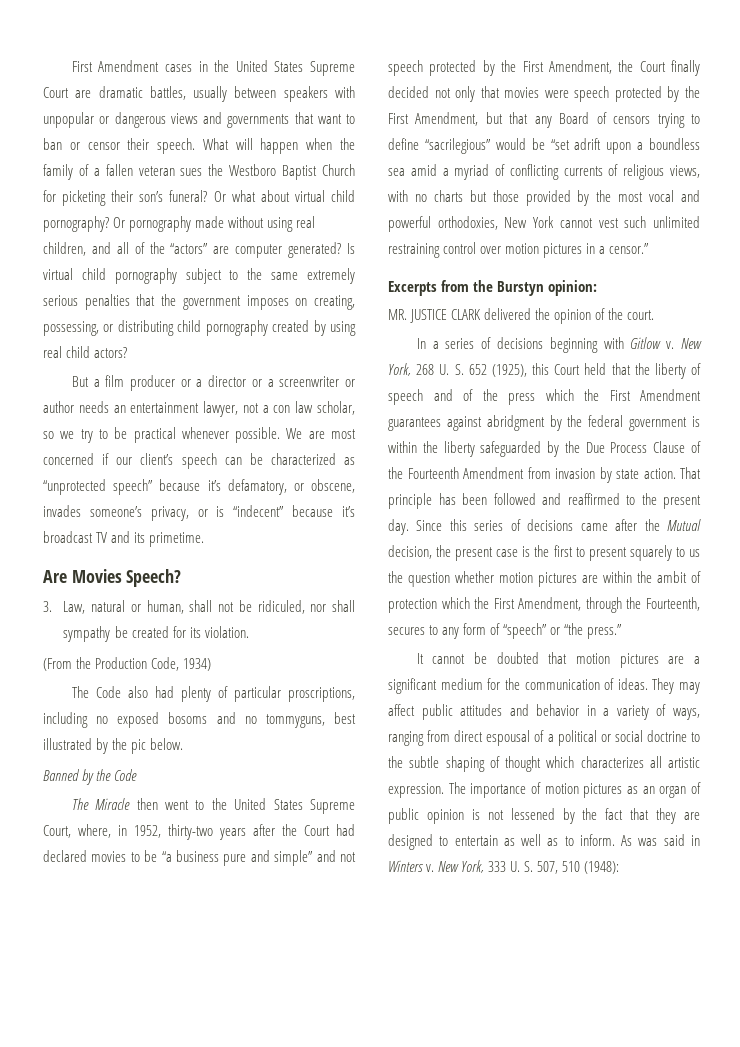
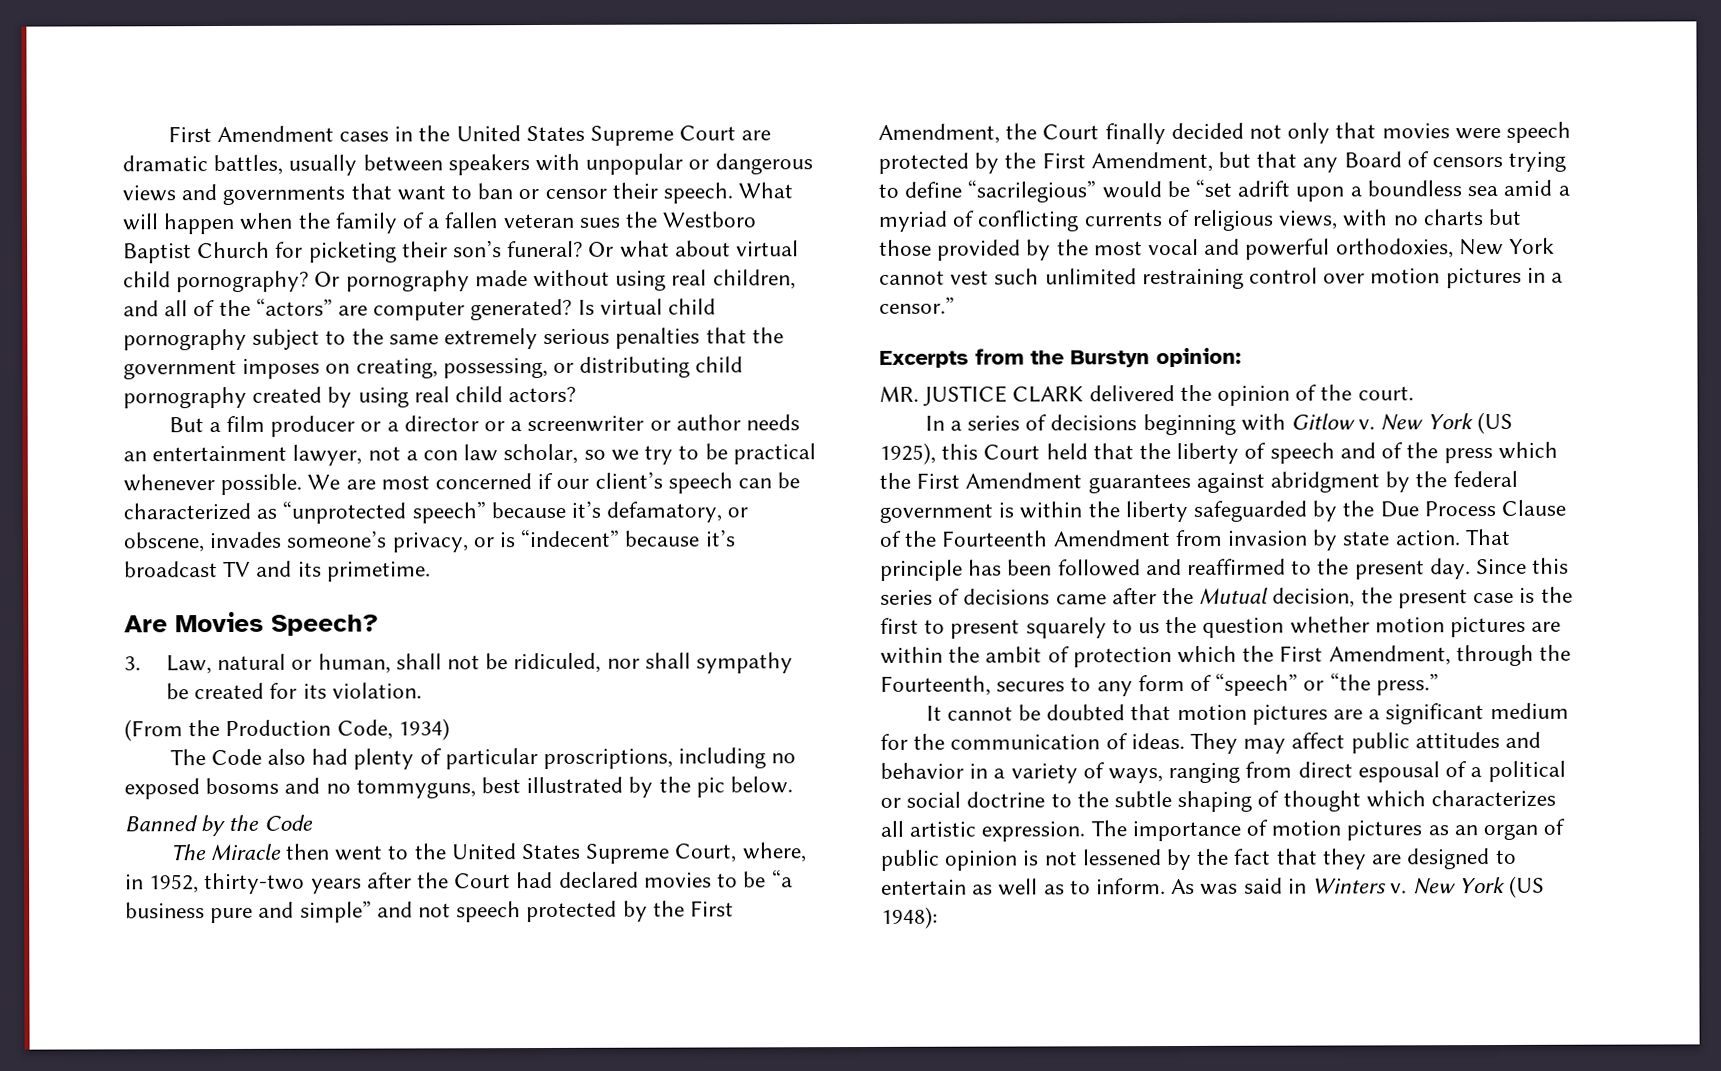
- New York, 268 U. S. 652 (1925), this Court held that the liberty of speech and of the press which the First Amendment guarantees against abridgment by the federal government is within the liberty safeguarded by the Due Process Clause of the Fourteenth Amendment from invasion by state action.
+ New York (US 1925), this Court held that the liberty of speech and of the press which the First Amendment guarantees against abridgment by the federal government is within the liberty safeguarded by the Due Process Clause of the Fourteenth Amendment from invasion by state action.
- New York, 333 U. S. 507, 510 (1948):
+ New York (US 1948):

